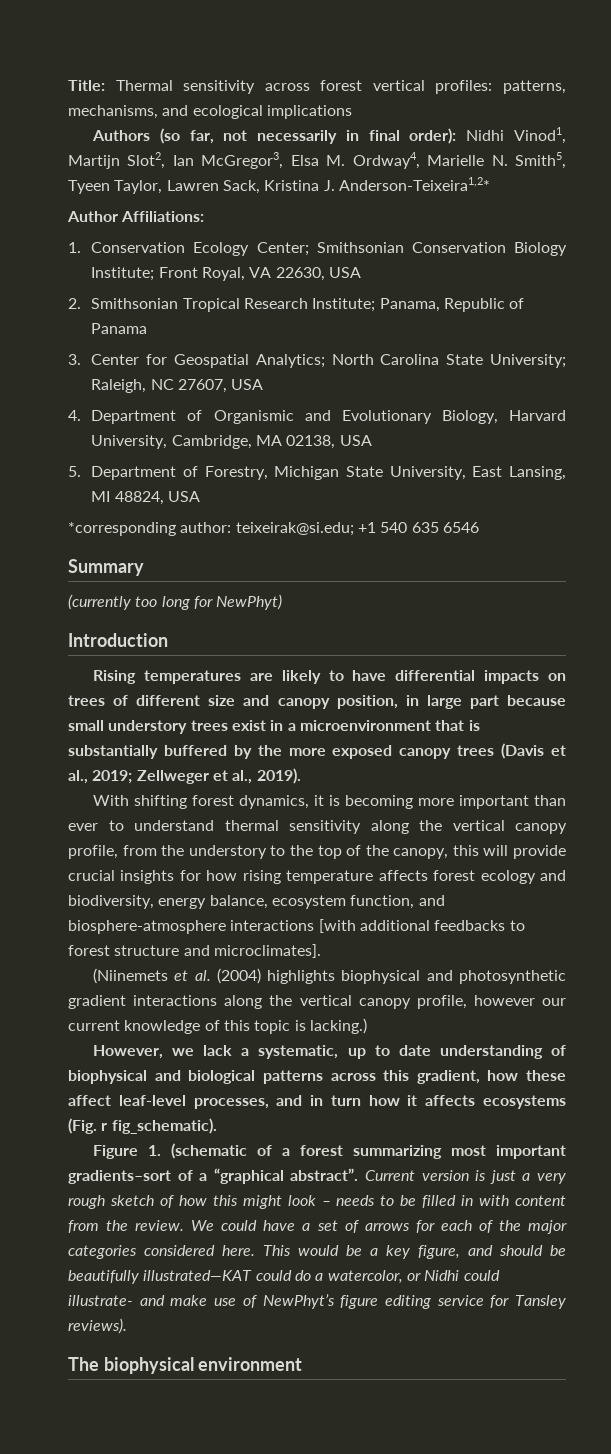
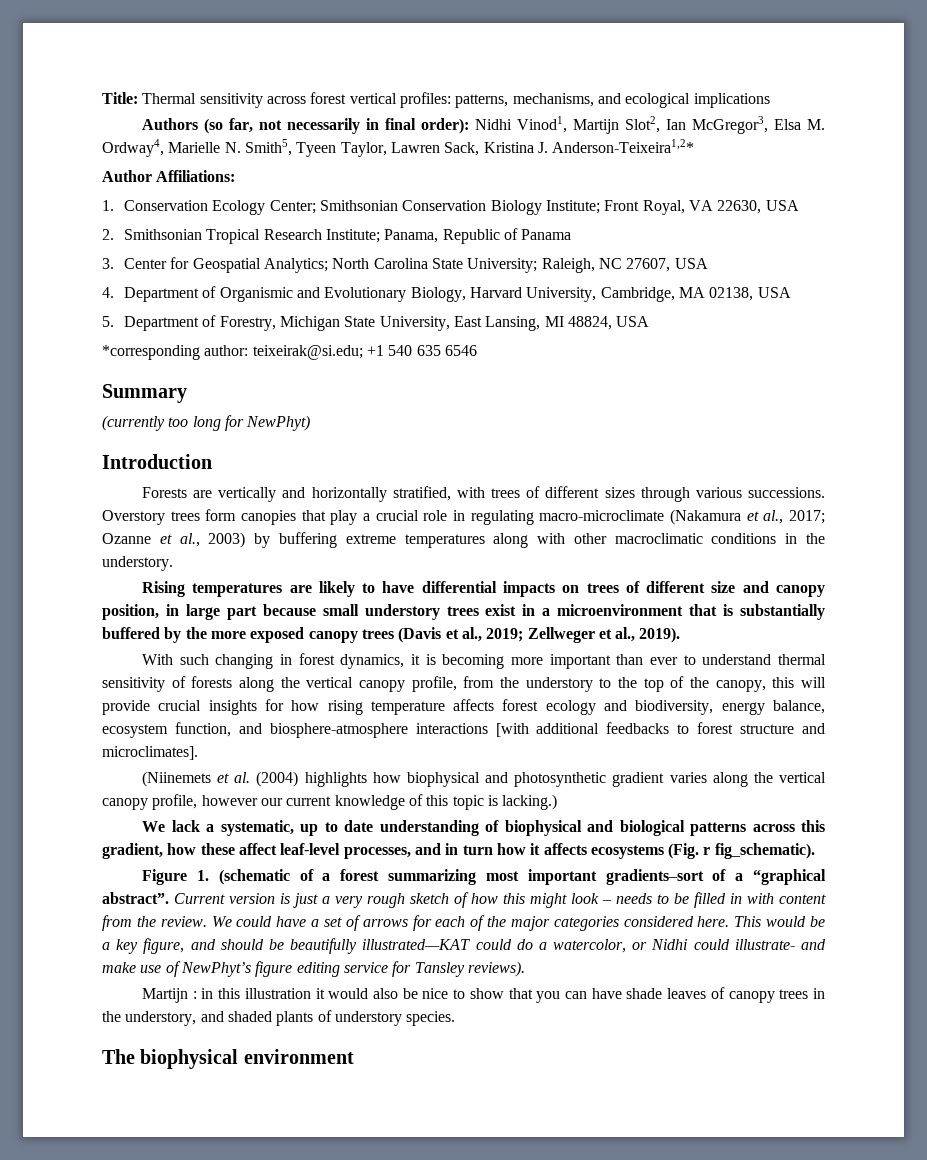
+ Forests are vertically and horizontally stratified, with trees of different sizes through various successions. Overstory trees form canopies that play a crucial role in regulating macro-microclimate (Nakamura et al., 2017; Ozanne et al., 2003) by buffering extreme temperatures along with other macroclimatic conditions in the understory.
- With shifting forest dynamics, it is becoming more important than ever to understand thermal sensitivity along the vertical canopy profile, from the understory to the top of the canopy, this will provide crucial insights for how rising temperature affects forest ecology and biodiversity, energy balance, ecosystem function, and biosphere-atmosphere interactions [with additional feedbacks to forest structure and microclimates].
+ With such changing in forest dynamics, it is becoming more important than ever to understand thermal sensitivity of forests along the vertical canopy profile, from the understory to the top of the canopy, this will provide crucial insights for how rising temperature affects forest ecology and biodiversity, energy balance, ecosystem function, and biosphere-atmosphere interactions [with additional feedbacks to forest structure and microclimates].
- (Niinemets et al. (2004) highlights biophysical and photosynthetic gradient interactions along the vertical canopy profile, however our current knowledge of this topic is lacking.)
+ (Niinemets et al. (2004) highlights how biophysical and photosynthetic gradient varies along the vertical canopy profile, however our current knowledge of this topic is lacking.)
- However, we lack a systematic, up to date understanding of biophysical and biological patterns across this gradient, how these affect leaf-level processes, and in turn how it affects ecosystems (Fig. r fig_schematic).
+ We lack a systematic, up to date understanding of biophysical and biological patterns across this gradient, how these affect leaf-level processes, and in turn how it affects ecosystems (Fig. r fig_schematic).
+ Martijn : in this illustration it would also be nice to show that you can have shade leaves of canopy trees in the understory, and shaded plants of understory species.

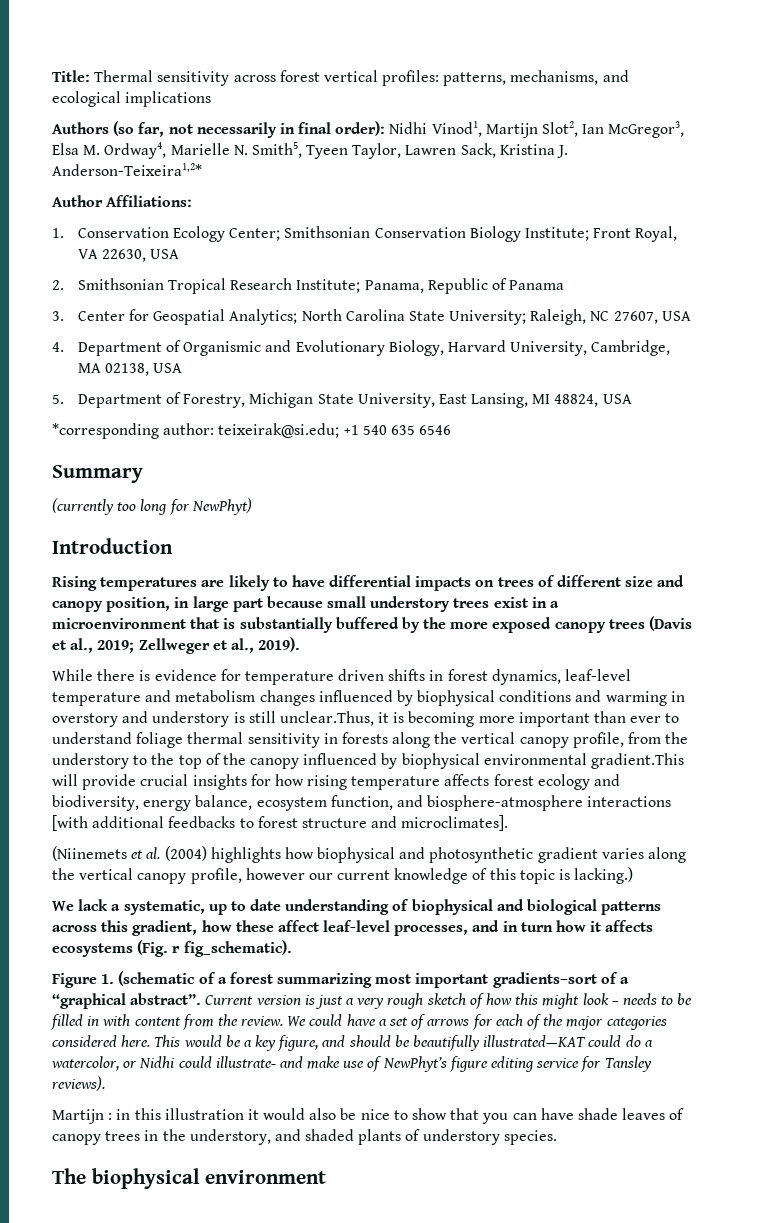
- Forests are vertically and horizontally stratified, with trees of different sizes through various successions. Overstory trees form canopies that play a crucial role in regulating macro-microclimate (Nakamura et al., 2017; Ozanne et al., 2003) by buffering extreme temperatures along with other macroclimatic conditions in the understory.
- With such changing in forest dynamics, it is becoming more important than ever to understand thermal sensitivity of forests along the vertical canopy profile, from the understory to the top of the canopy, this will provide crucial insights for how rising temperature affects forest ecology and biodiversity, energy balance, ecosystem function, and biosphere-atmosphere interactions [with additional feedbacks to forest structure and microclimates].
+ While there is evidence for temperature driven shifts in forest dynamics, leaf-level temperature and metabolism changes influenced by biophysical conditions and warming in overstory and understory is still unclear.Thus, it is becoming more important than ever to understand foliage thermal sensitivity in forests along the vertical canopy profile, from the understory to the top of the canopy influenced by biophysical environmental gradient.This will provide crucial insights for how rising temperature affects forest ecology and biodiversity, energy balance, ecosystem function, and biosphere-atmosphere interactions [with additional feedbacks to forest structure and microclimates].

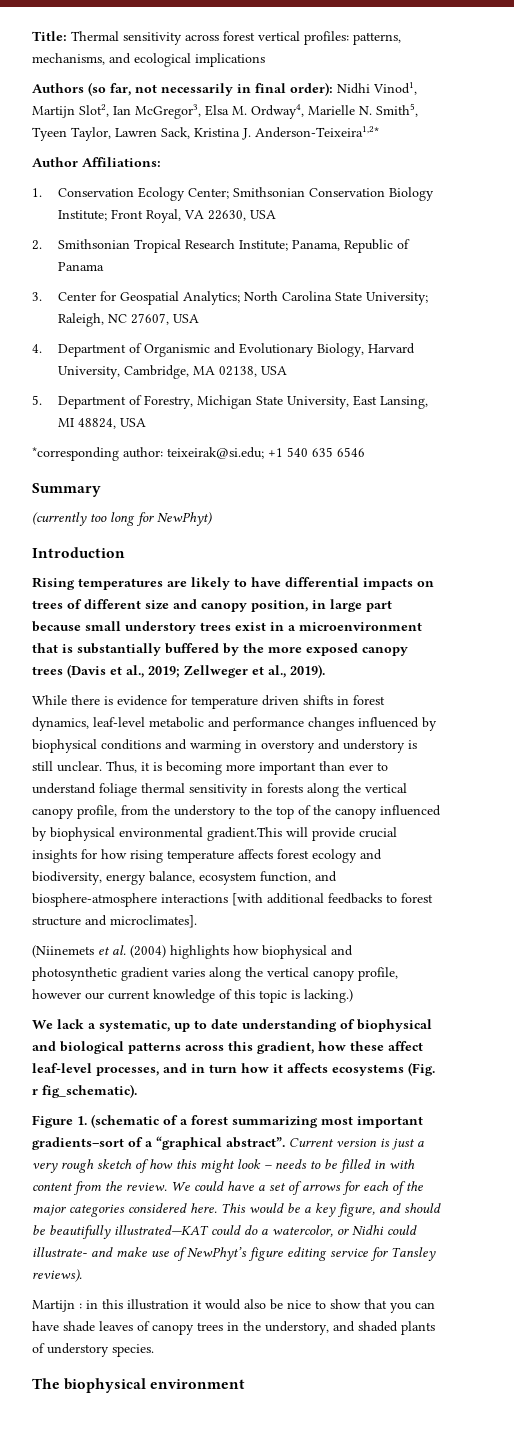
- While there is evidence for temperature driven shifts in forest dynamics, leaf-level temperature and metabolism changes influenced by biophysical conditions and warming in overstory and understory is still unclear.Thus, it is becoming more important than ever to understand foliage thermal sensitivity in forests along the vertical canopy profile, from the understory to the top of the canopy influenced by biophysical environmental gradient.This will provide crucial insights for how rising temperature affects forest ecology and biodiversity, energy balance, ecosystem function, and biosphere-atmosphere interactions [with additional feedbacks to forest structure and microclimates].
+ While there is evidence for temperature driven shifts in forest dynamics, leaf-level metabolic and performance changes influenced by biophysical conditions and warming in overstory and understory is still unclear. Thus, it is becoming more important than ever to understand foliage thermal sensitivity in forests along the vertical canopy profile, from the understory to the top of the canopy influenced by biophysical environmental gradient.This will provide crucial insights for how rising temperature affects forest ecology and biodiversity, energy balance, ecosystem function, and biosphere-atmosphere interactions [with additional feedbacks to forest structure and microclimates].

